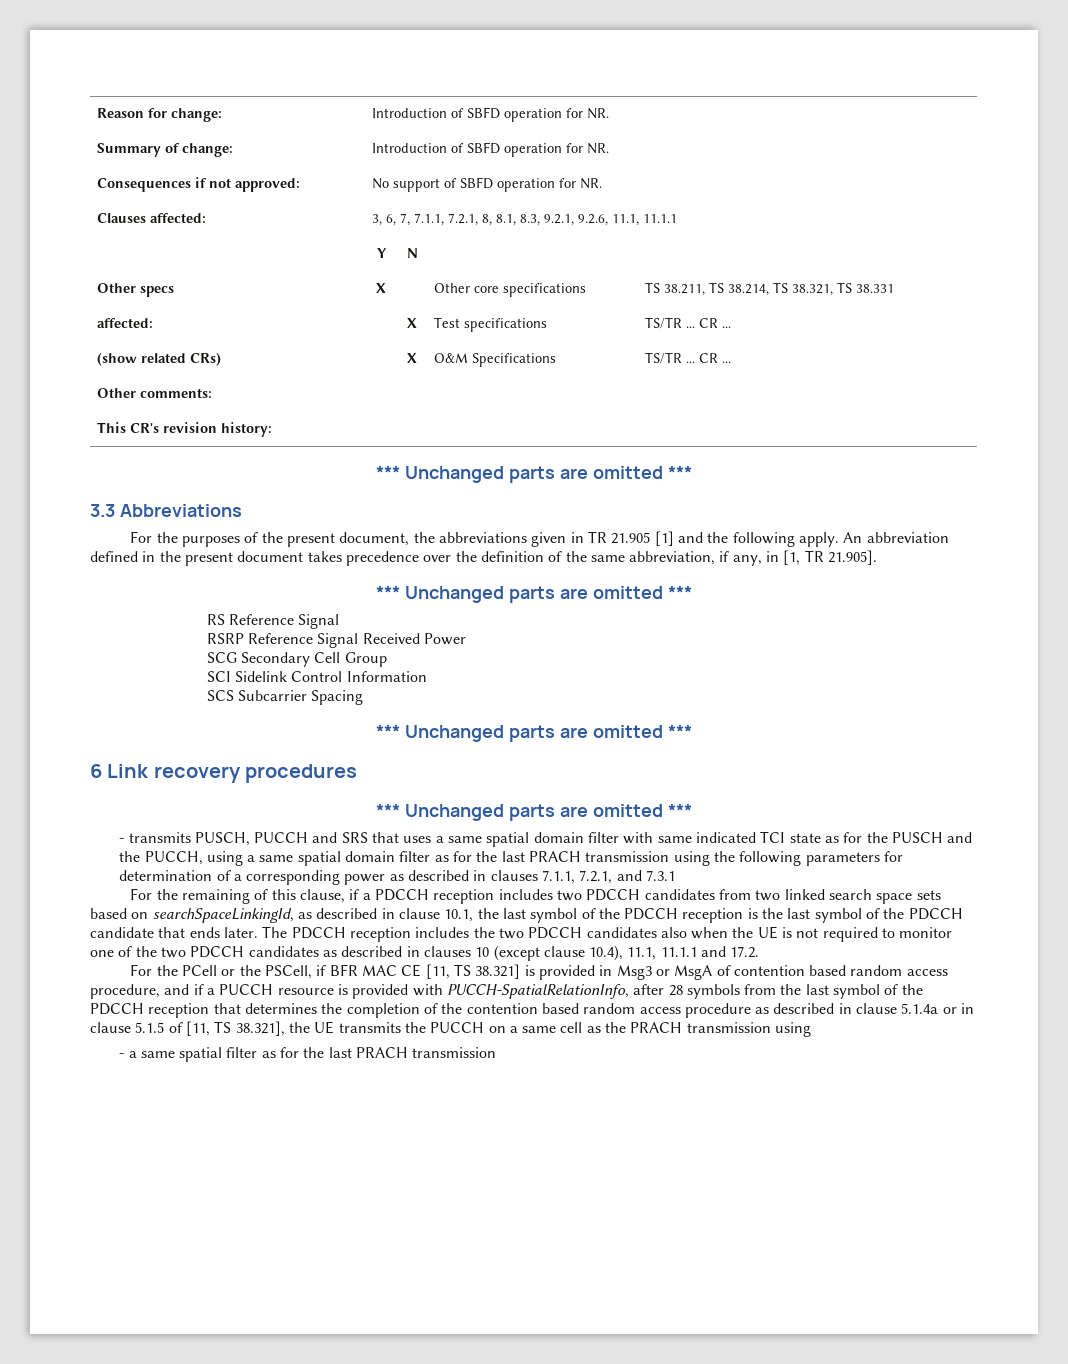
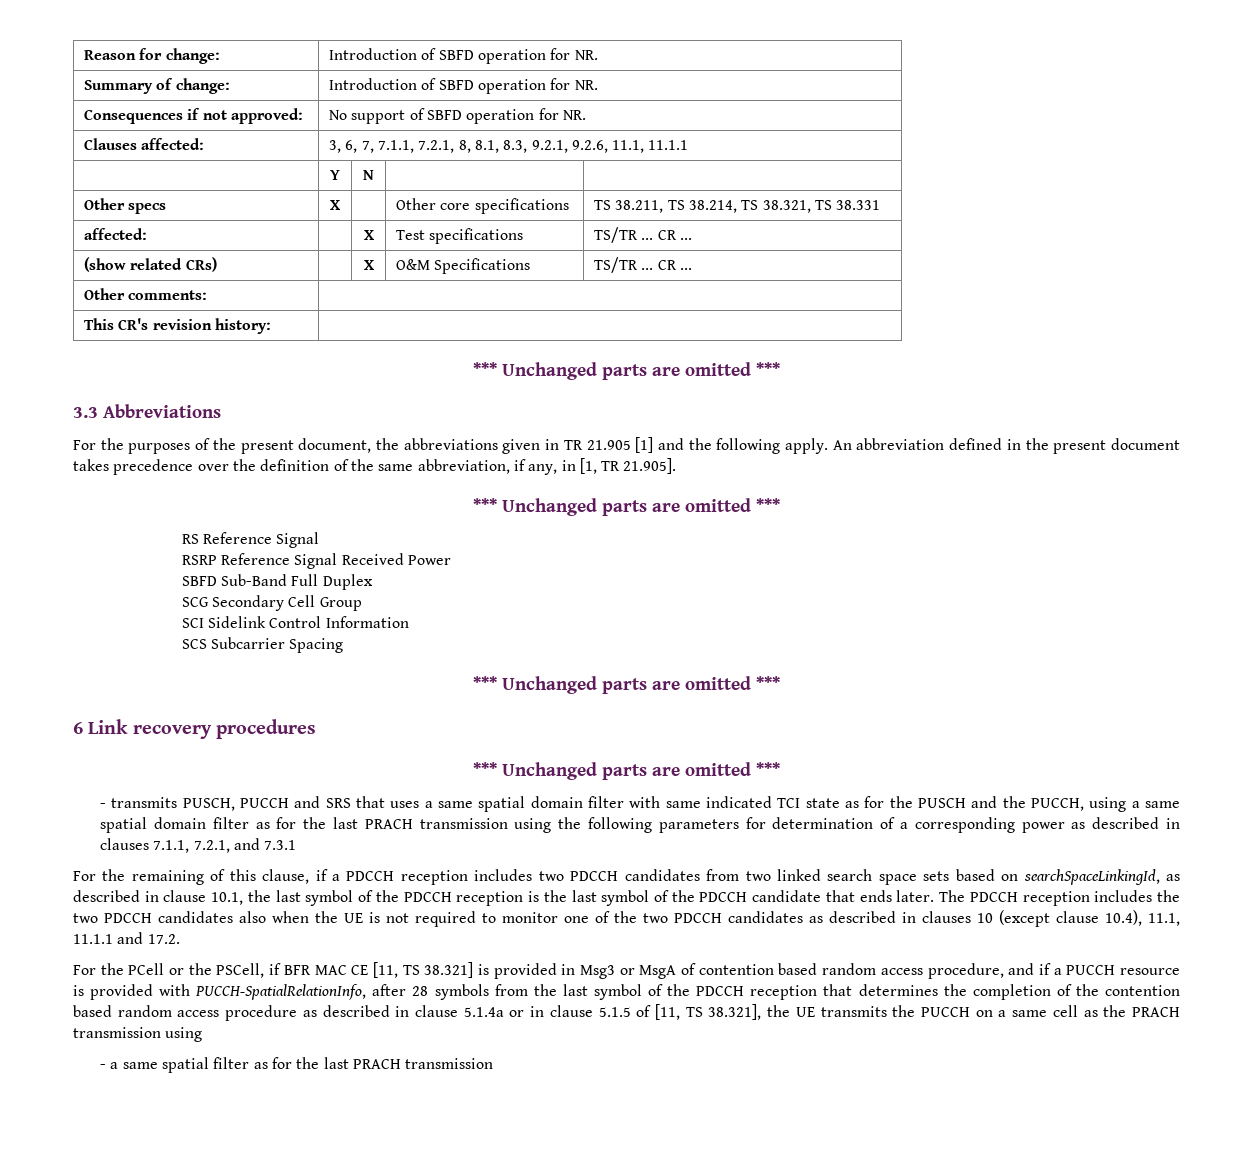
+ SBFD Sub-Band Full Duplex

